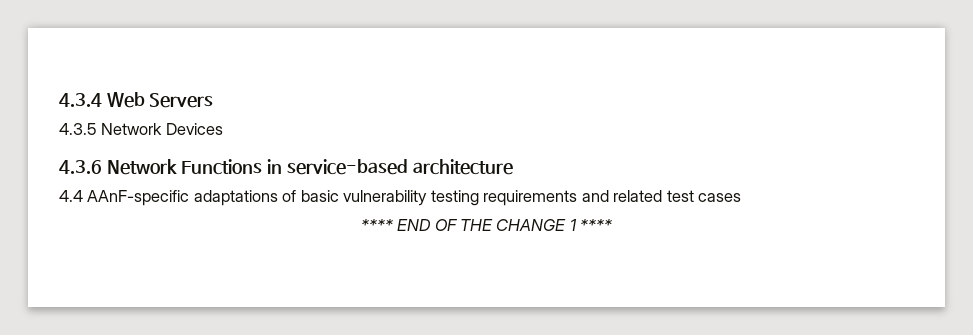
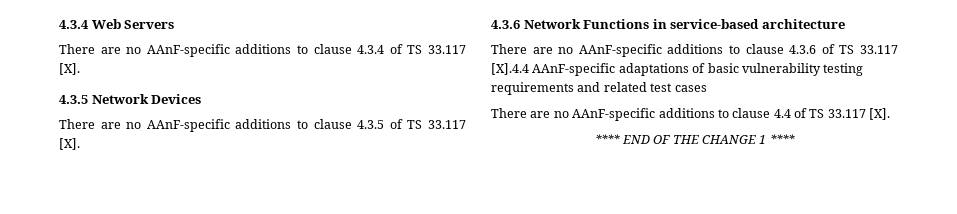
+ There are no AAnF-specific additions to clause 4.3.4 of TS 33.117 [X].
  4.3.5 Network Devices
+ There are no AAnF-specific additions to clause 4.3.5 of TS 33.117 [X].
- 4.4 AAnF-specific adaptations of basic vulnerability testing requirements and related test cases
+ There are no AAnF-specific additions to clause 4.3.6 of TS 33.117 [X].4.4 AAnF-specific adaptations of basic vulnerability testing requirements and related test cases
+ There are no AAnF-specific additions to clause 4.4 of TS 33.117 [X].

